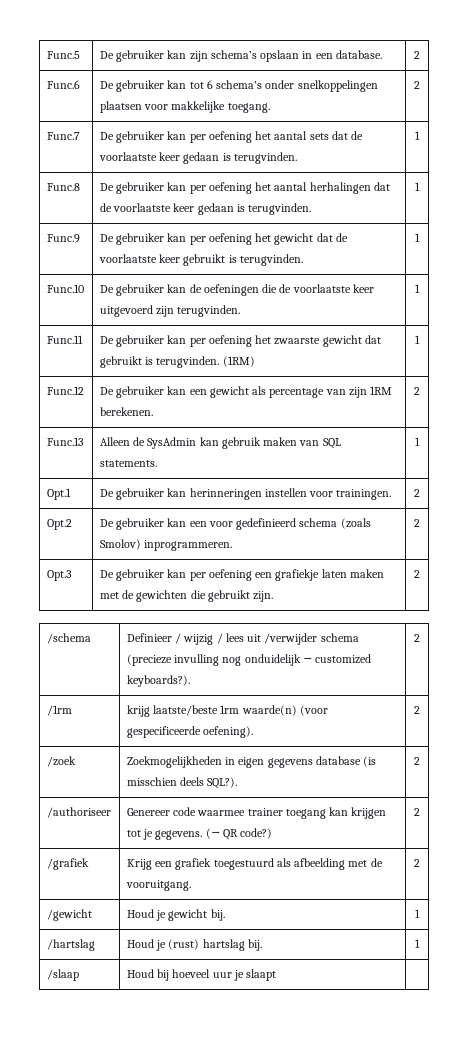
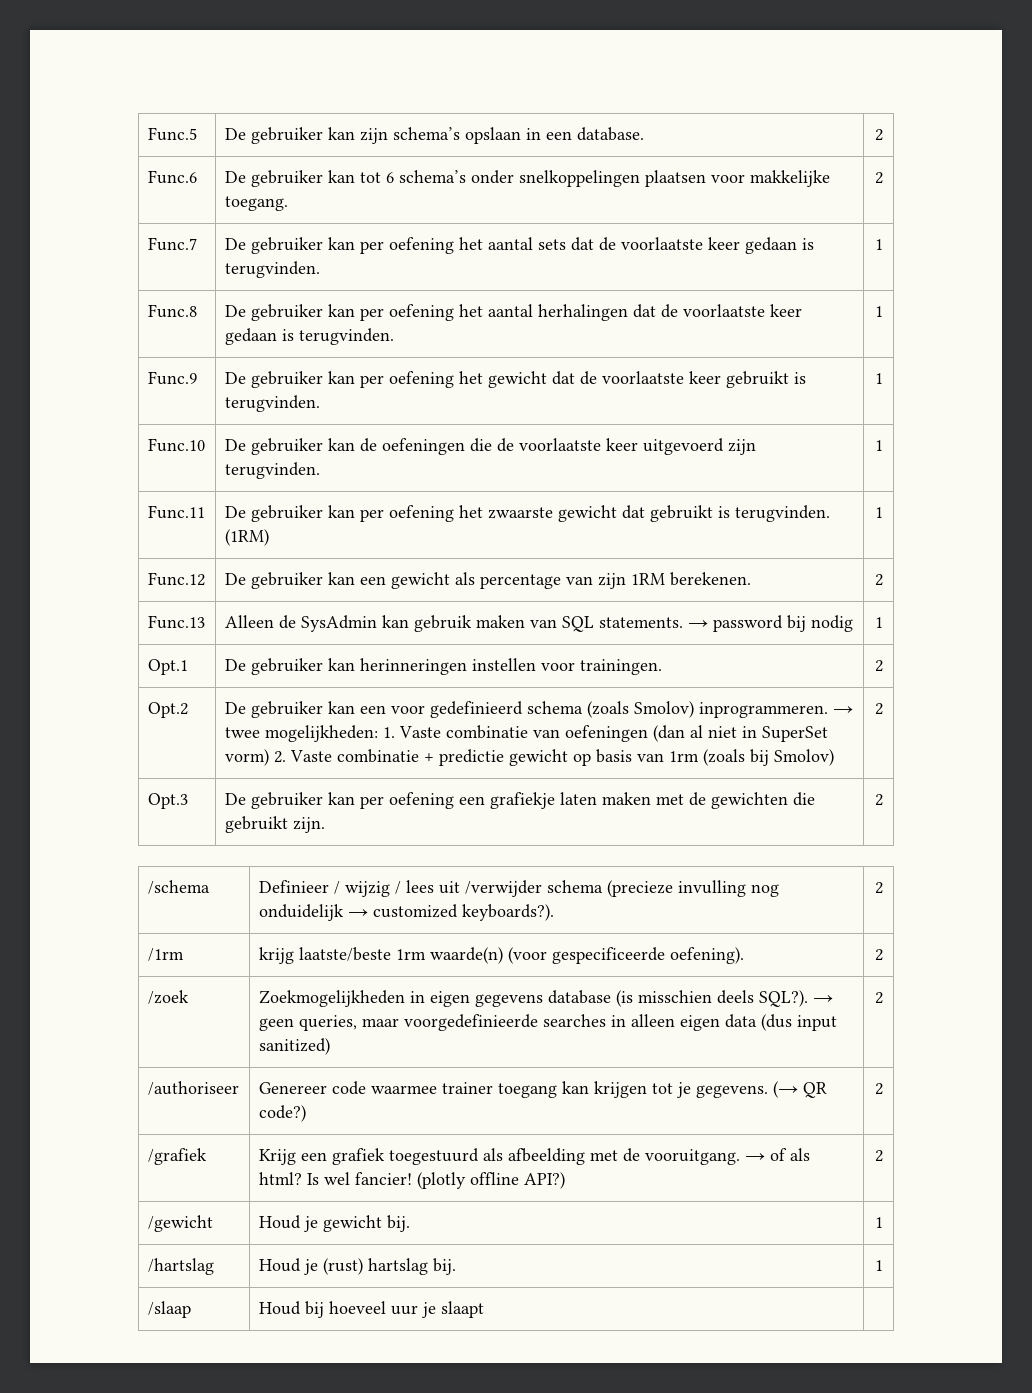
- Func.13 | Alleen de SysAdmin kan gebruik maken van SQL statements. | 1
+ Func.13 | Alleen de SysAdmin kan gebruik maken van SQL statements. → password bij nodig | 1
- Opt.2 | De gebruiker kan een voor gedefinieerd schema (zoals Smolov) inprogrammeren. | 2
+ Opt.2 | De gebruiker kan een voor gedefinieerd schema (zoals Smolov) inprogrammeren. → twee mogelijkheden: 1. Vaste combinatie van oefeningen (dan al niet in SuperSet vorm) 2. Vaste combinatie + predictie gewicht op basis van 1rm (zoals bij Smolov) | 2
- /zoek | Zoekmogelijkheden in eigen gegevens database (is misschien deels SQL?). | 2
+ /zoek | Zoekmogelijkheden in eigen gegevens database (is misschien deels SQL?). → geen queries, maar voorgedefinieerde searches in alleen eigen data (dus input sanitized) | 2
- /grafiek | Krijg een grafiek toegestuurd als afbeelding met de vooruitgang. | 2
+ /grafiek | Krijg een grafiek toegestuurd als afbeelding met de vooruitgang. → of als html? Is wel fancier! (plotly offline API?) | 2

